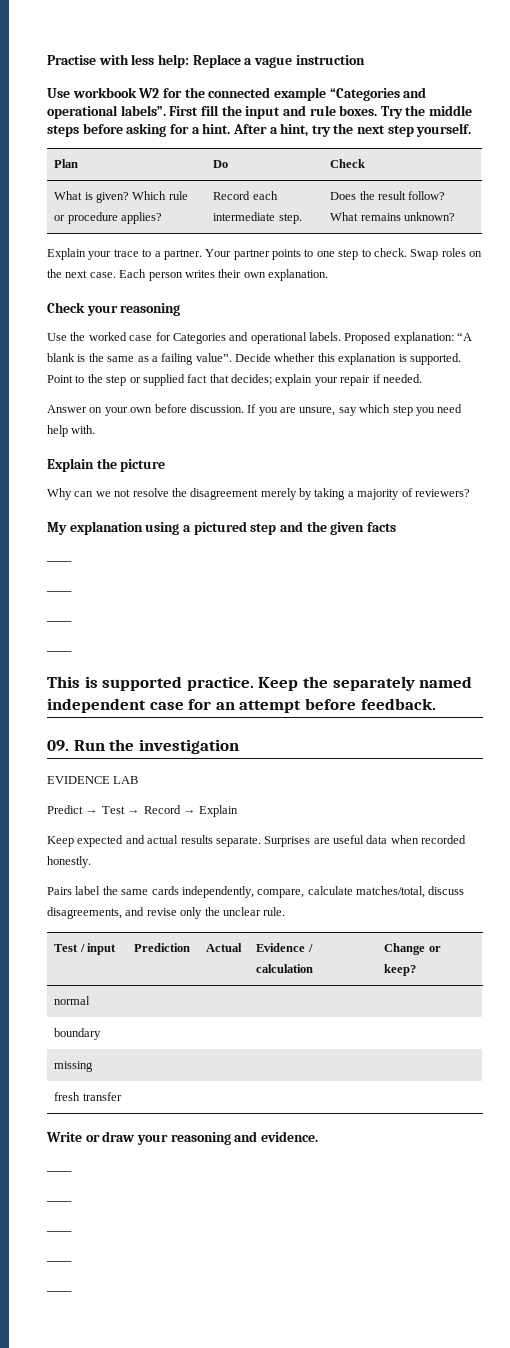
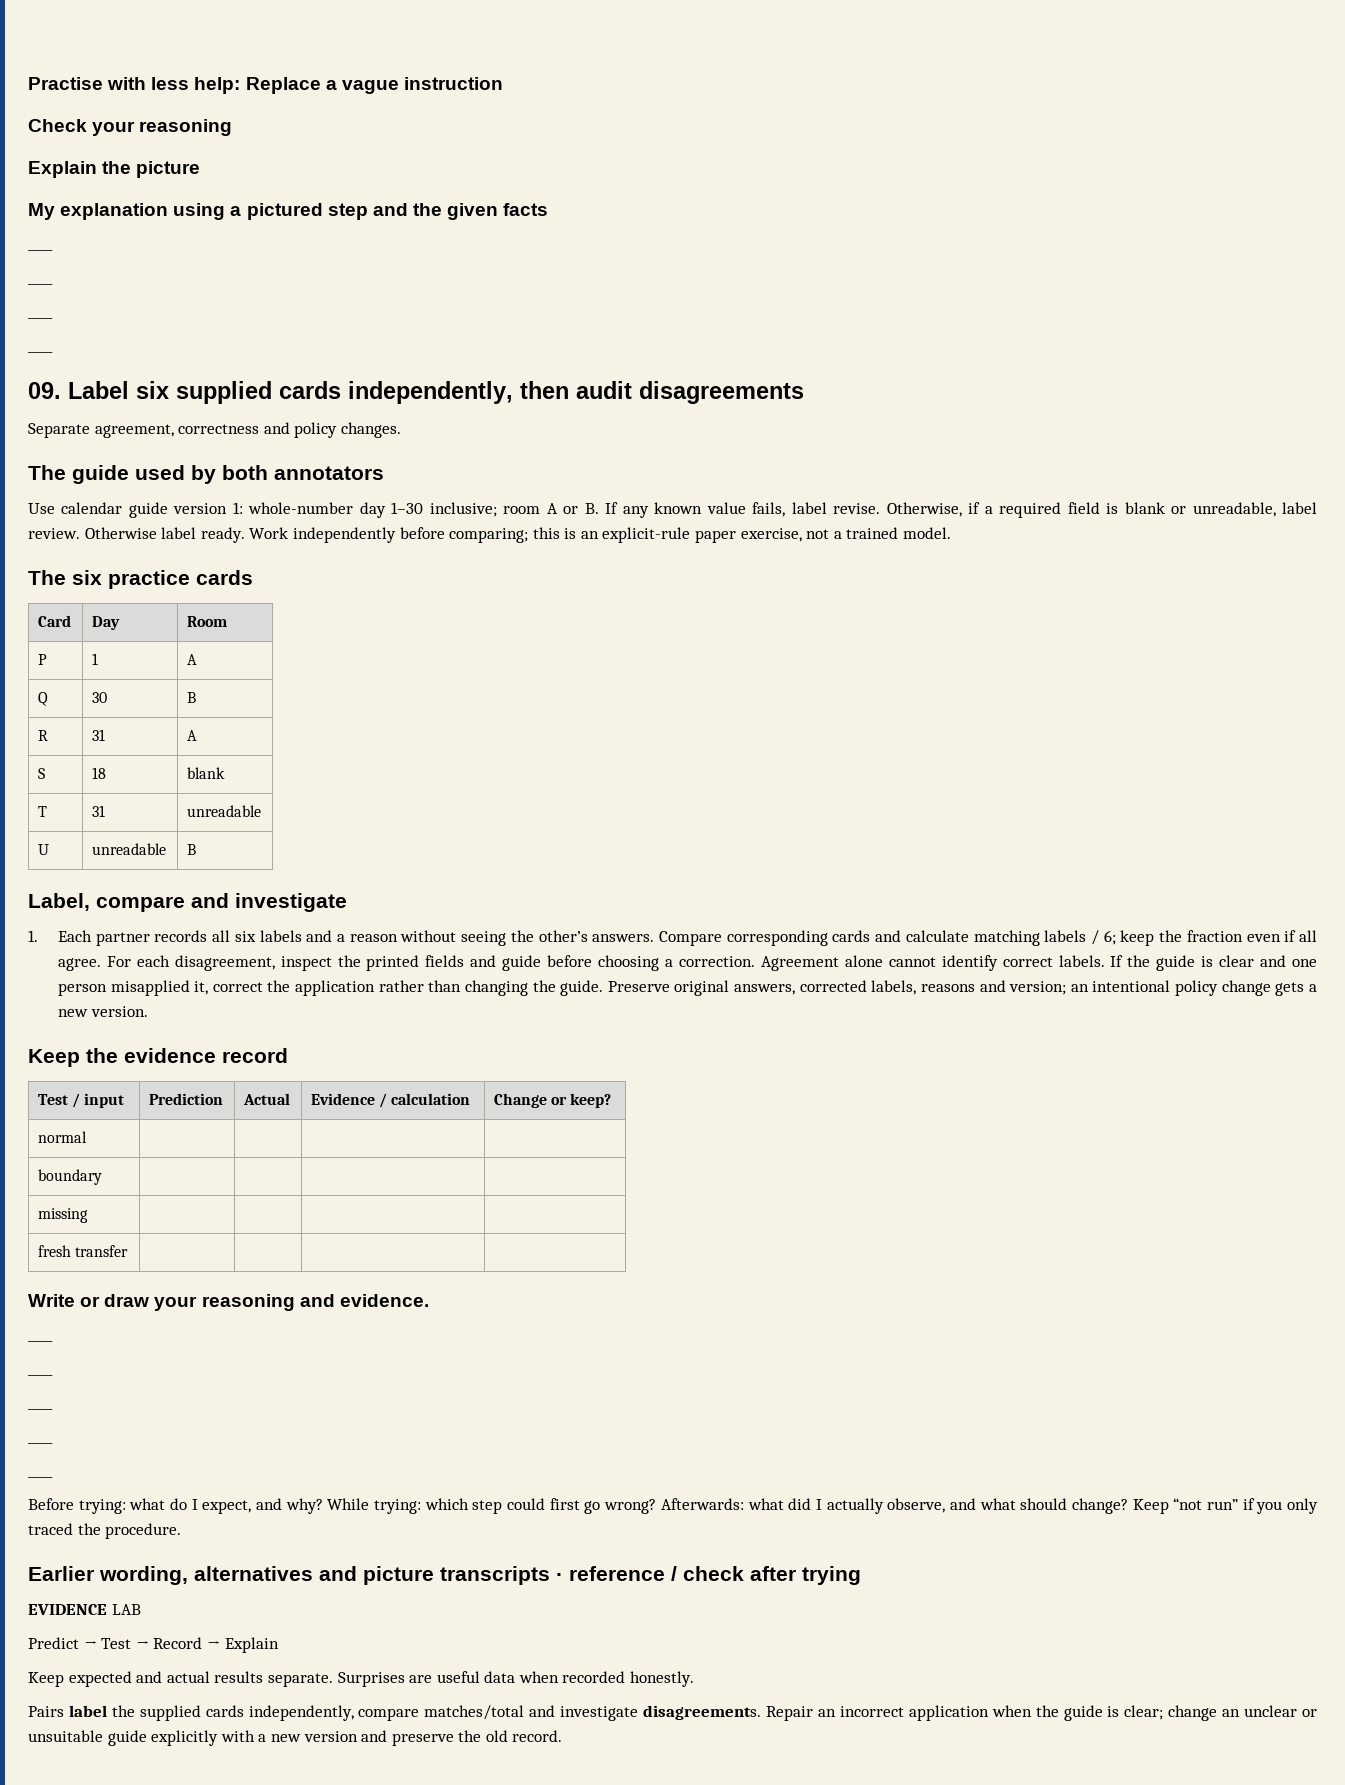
- Use workbook W2 for the connected example “Categories and operational labels”. First fill the input and rule boxes. Try the middle steps before asking for a hint. After a hint, try the next step yourself.
- Plan | Do | Check
- What is given? Which rule or procedure applies? | Record each intermediate step. | Does the result follow? What remains unknown?
- Explain your trace to a partner. Your partner points to one step to check. Swap roles on the next case. Each person writes their own explanation.
  Check your reasoning
- Use the worked case for Categories and operational labels. Proposed explanation: “A blank is the same as a failing value”. Decide whether this explanation is supported. Point to the step or supplied fact that decides; explain your repair if needed.
- Answer on your own before discussion. If you are unsure, say which step you need help with.
  Explain the picture
- Why can we not resolve the disagreement merely by taking a majority of reviewers?
- This is supported practice. Keep the separately named independent case for an attempt before feedback.
- 09. Run the investigation
- EVIDENCE LAB
- Predict → Test → Record → Explain
- Keep expected and actual results separate. Surprises are useful data when recorded honestly.
- Pairs label the same cards independently, compare, calculate matches/total, discuss disagreements, and revise only the unclear rule.
+ 09. Label six supplied cards independently, then audit disagreements
+ Separate agreement, correctness and policy changes.
+ The guide used by both annotators
+ Use calendar guide version 1: whole-number day 1–30 inclusive; room A or B. If any known value fails, label revise. Otherwise, if a required field is blank or unreadable, label review. Otherwise label ready. Work independently before comparing; this is an explicit-rule paper exercise, not a trained model.
+ The six practice cards
+ Card | Day | Room
+ P | 1 | A
+ Q | 30 | B
+ R | 31 | A
+ S | 18 | blank
+ T | 31 | unreadable
+ U | unreadable | B
+ Label, compare and investigate
+ 1. Each partner records all six labels and a reason without seeing the other’s answers. Compare corresponding cards and calculate matching labels / 6; keep the fraction even if all agree. For each disagreement, inspect the printed fields and guide before choosing a correction. Agreement alone cannot identify correct labels. If the guide is clear and one person misapplied it, correct the application rather than changing the guide. Preserve original answers, corrected labels, reasons and version; an intentional policy change gets a new version.
+ Keep the evidence record
+ Before trying: what do I expect, and why? While trying: which step could first go wrong? Afterwards: what did I actually observe, and what should change? Keep “not run” if you only traced the procedure.
+ Earlier wording, alternatives and picture transcripts · reference / check after trying
+ EVIDENCE LAB
+ Predict → Test → Record → Explain
+ Keep expected and actual results separate. Surprises are useful data when recorded honestly.
+ Pairs label the supplied cards independently, compare matches/total and investigate disagreements. Repair an incorrect application when the guide is clear; change an unclear or unsuitable guide explicitly with a new version and preserve the old record.

